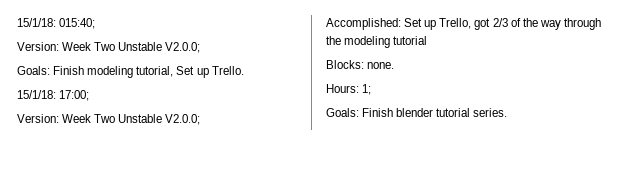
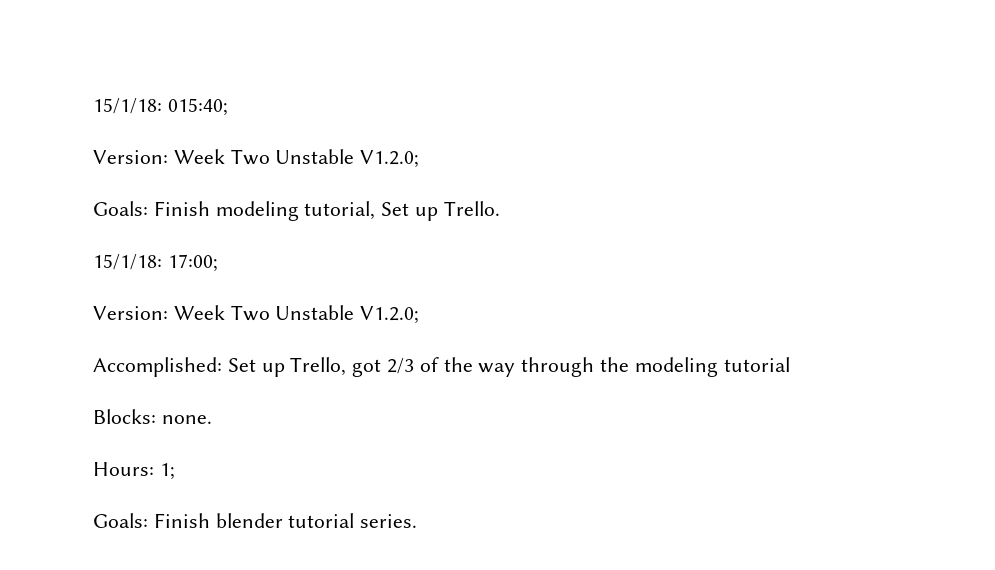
  15/1/18: 015:40;
- Version: Week Two Unstable V2.0.0;
+ Version: Week Two Unstable V1.2.0;
  15/1/18: 17:00;
- Version: Week Two Unstable V2.0.0;
+ Version: Week Two Unstable V1.2.0;

